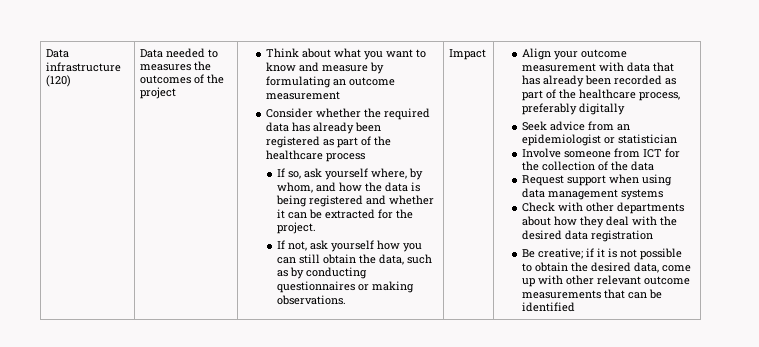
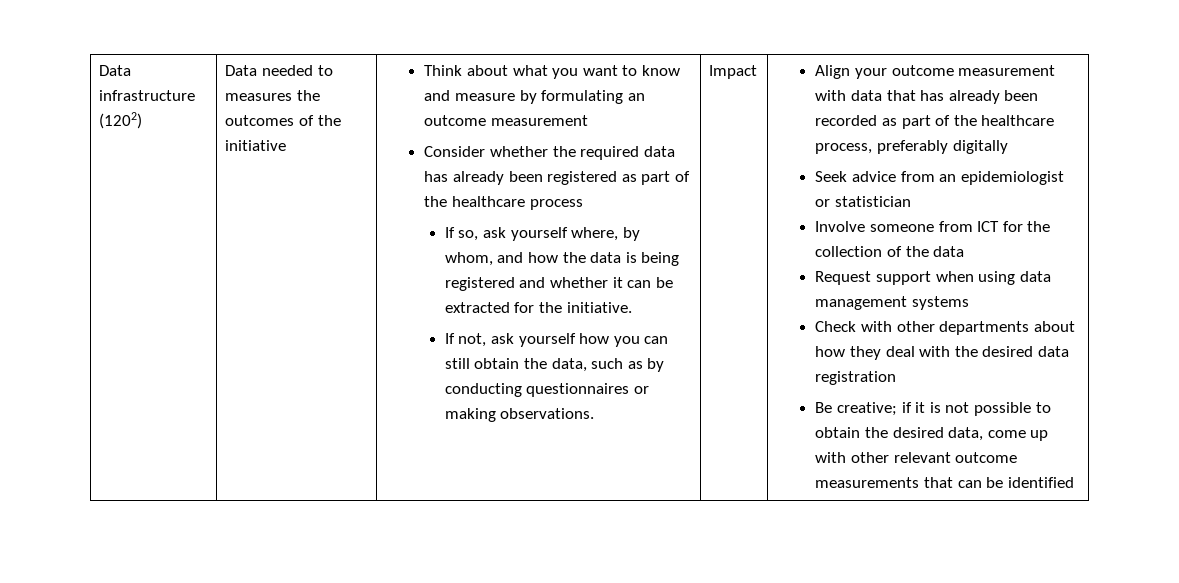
- Data infrastructure (120)
+ Data infrastructure (1202)
- Data needed to measures the outcomes of the project
+ Data needed to measures the outcomes of the initiative
- If so, ask yourself where, by whom, and how the data is being registered and whether it can be extracted for the project.
+ If so, ask yourself where, by whom, and how the data is being registered and whether it can be extracted for the initiative.

